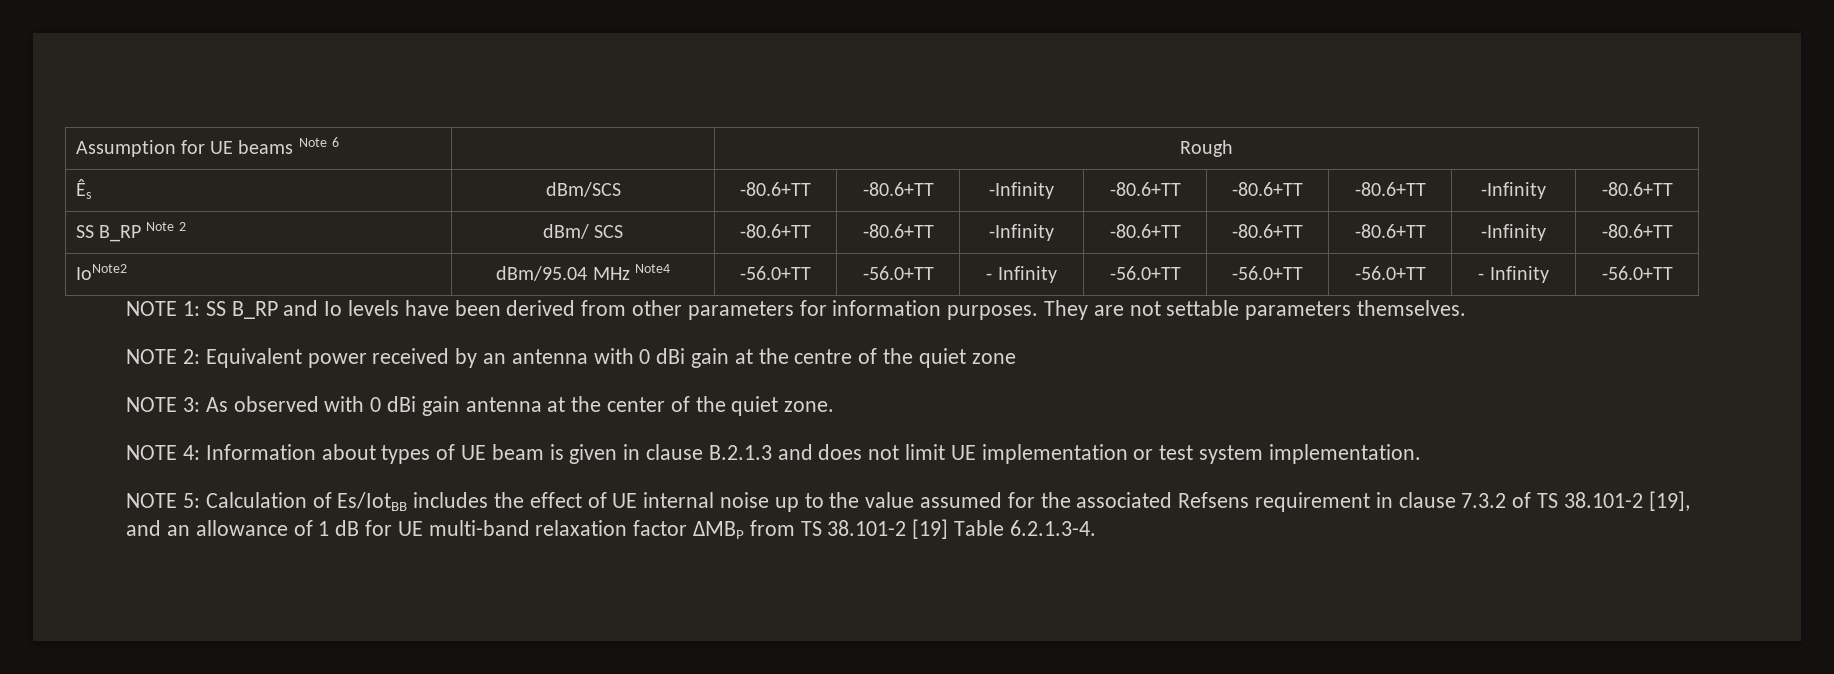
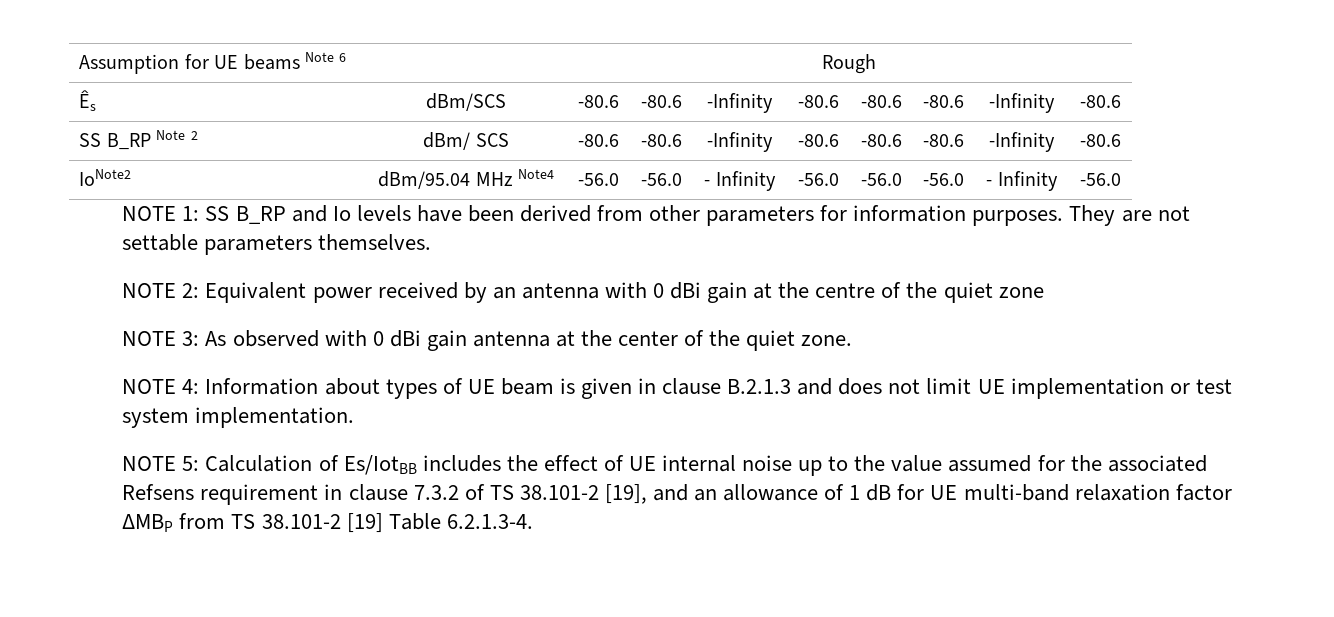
- Ês | dBm/SCS | -80.6+TT | -80.6+TT | -Infinity | -80.6+TT | -80.6+TT | -80.6+TT | -Infinity | -80.6+TT
+ Ês | dBm/SCS | -80.6 | -80.6 | -Infinity | -80.6 | -80.6 | -80.6 | -Infinity | -80.6
- SS B_RP Note 2 | dBm/ SCS | -80.6+TT | -80.6+TT | -Infinity | -80.6+TT | -80.6+TT | -80.6+TT | -Infinity | -80.6+TT
+ SS B_RP Note 2 | dBm/ SCS | -80.6 | -80.6 | -Infinity | -80.6 | -80.6 | -80.6 | -Infinity | -80.6
- IoNote2 | dBm/95.04 MHz Note4 | -56.0+TT | -56.0+TT | - Infinity | -56.0+TT | -56.0+TT | -56.0+TT | - Infinity | -56.0+TT
+ IoNote2 | dBm/95.04 MHz Note4 | -56.0 | -56.0 | - Infinity | -56.0 | -56.0 | -56.0 | - Infinity | -56.0

